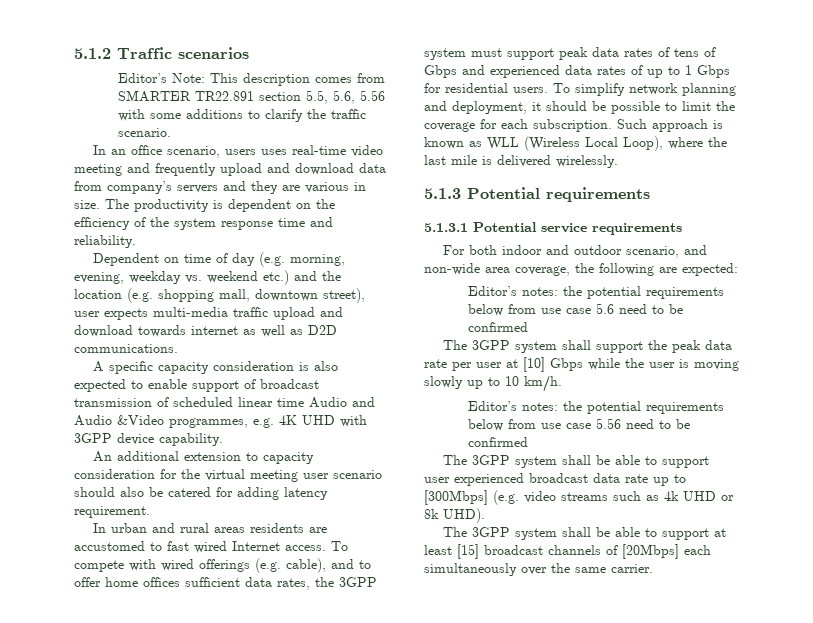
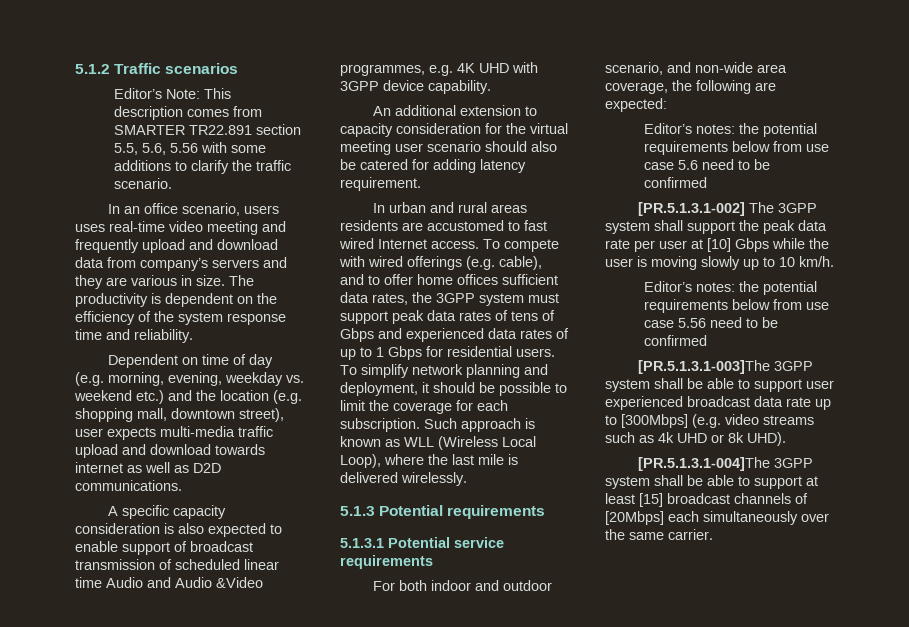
- The 3GPP system shall support the peak data rate per user at [10] Gbps while the user is moving slowly up to 10 km/h.
+ [PR.5.1.3.1-002] The 3GPP system shall support the peak data rate per user at [10] Gbps while the user is moving slowly up to 10 km/h.
- The 3GPP system shall be able to support user experienced broadcast data rate up to [300Mbps] (e.g. video streams such as 4k UHD or 8k UHD).
+ [PR.5.1.3.1-003]The 3GPP system shall be able to support user experienced broadcast data rate up to [300Mbps] (e.g. video streams such as 4k UHD or 8k UHD).
- The 3GPP system shall be able to support at least [15] broadcast channels of [20Mbps] each simultaneously over the same carrier.
+ [PR.5.1.3.1-004]The 3GPP system shall be able to support at least [15] broadcast channels of [20Mbps] each simultaneously over the same carrier.

